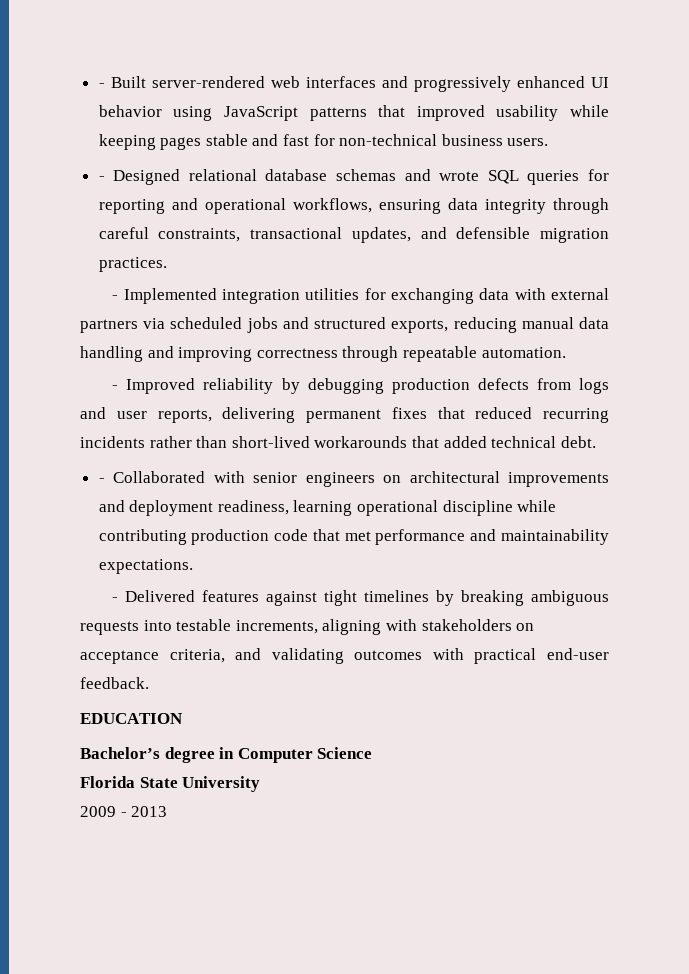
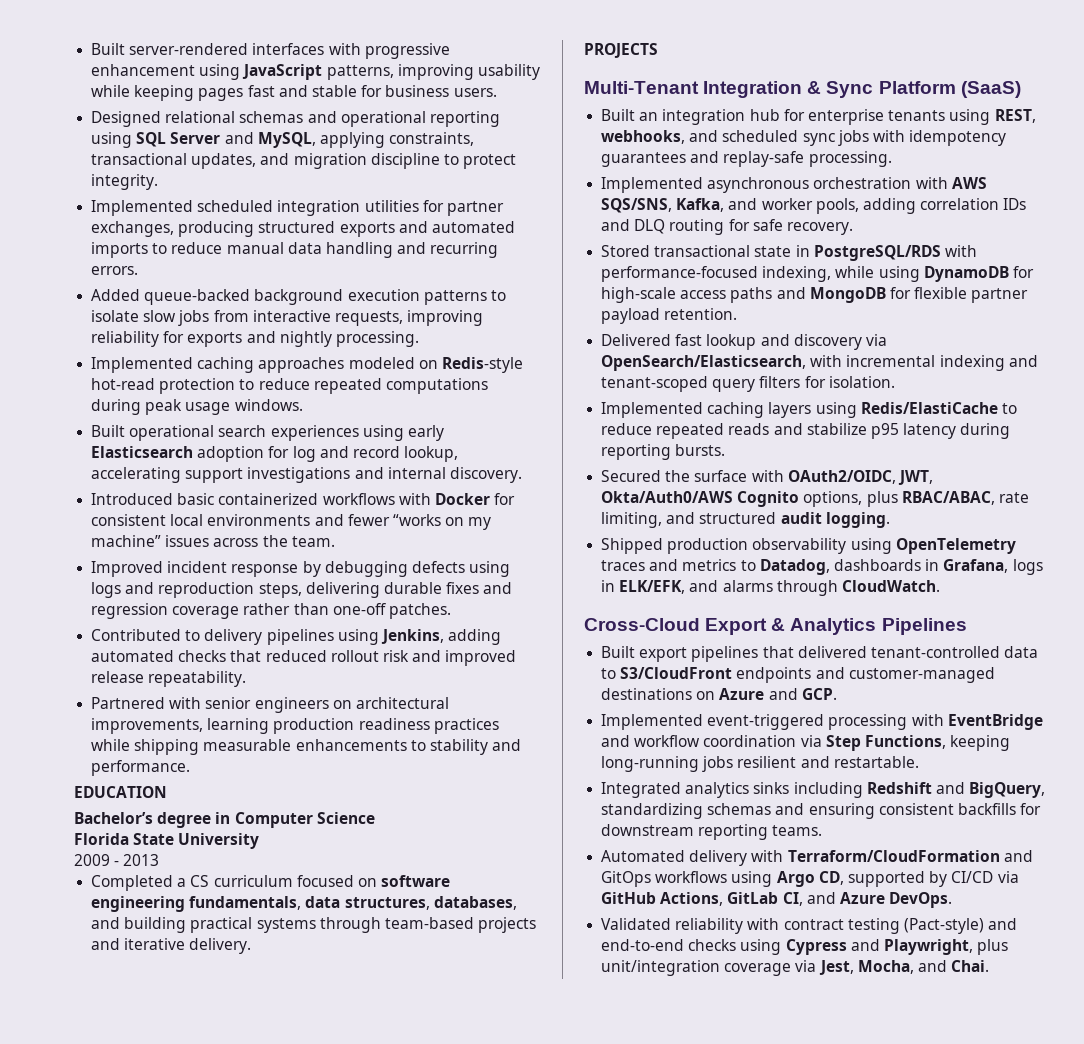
- - Built server-rendered web interfaces and progressively enhanced UI behavior using JavaScript patterns that improved usability while keeping pages stable and fast for non-technical business users.
+ Built server-rendered interfaces with progressive enhancement using JavaScript patterns, improving usability while keeping pages fast and stable for business users.
- - Designed relational database schemas and wrote SQL queries for reporting and operational workflows, ensuring data integrity through careful constraints, transactional updates, and defensible migration practices.
- - Implemented integration utilities for exchanging data with external partners via scheduled jobs and structured exports, reducing manual data handling and improving correctness through repeatable automation.
- - Improved reliability by debugging production defects from logs and user reports, delivering permanent fixes that reduced recurring incidents rather than short-lived workarounds that added technical debt.
- - Collaborated with senior engineers on architectural improvements and deployment readiness, learning operational discipline while contributing production code that met performance and maintainability expectations.
- - Delivered features against tight timelines by breaking ambiguous requests into testable increments, aligning with stakeholders on acceptance criteria, and validating outcomes with practical end-user feedback.
+ Designed relational schemas and operational reporting using SQL Server and MySQL, applying constraints, transactional updates, and migration discipline to protect integrity.
+ Implemented scheduled integration utilities for partner exchanges, producing structured exports and automated imports to reduce manual data handling and recurring errors.
+ Added queue-backed background execution patterns to isolate slow jobs from interactive requests, improving reliability for exports and nightly processing.
+ Implemented caching approaches modeled on Redis-style hot-read protection to reduce repeated computations during peak usage windows.
+ Built operational search experiences using early Elasticsearch adoption for log and record lookup, accelerating support investigations and internal discovery.
+ Introduced basic containerized workflows with Docker for consistent local environments and fewer “works on my machine” issues across the team.
+ Improved incident response by debugging defects using logs and reproduction steps, delivering durable fixes and regression coverage rather than one-off patches.
+ Contributed to delivery pipelines using Jenkins, adding automated checks that reduced rollout risk and improved release repeatability.
+ Partnered with senior engineers on architectural improvements, learning production readiness practices while shipping measurable enhancements to stability and performance.
+ Completed a CS curriculum focused on software engineering fundamentals, data structures, databases, and building practical systems through team-based projects and iterative delivery.
+ PROJECTS
+ Multi-Tenant Integration & Sync Platform (SaaS)
+ Built an integration hub for enterprise tenants using REST, webhooks, and scheduled sync jobs with idempotency guarantees and replay-safe processing.
+ Implemented asynchronous orchestration with AWS SQS/SNS, Kafka, and worker pools, adding correlation IDs and DLQ routing for safe recovery.
+ Stored transactional state in PostgreSQL/RDS with performance-focused indexing, while using DynamoDB for high-scale access paths and MongoDB for flexible partner payload retention.
+ Delivered fast lookup and discovery via OpenSearch/Elasticsearch, with incremental indexing and tenant-scoped query filters for isolation.
+ Implemented caching layers using Redis/ElastiCache to reduce repeated reads and stabilize p95 latency during reporting bursts.
+ Secured the surface with OAuth2/OIDC, JWT, Okta/Auth0/AWS Cognito options, plus RBAC/ABAC, rate limiting, and structured audit logging.
+ Shipped production observability using OpenTelemetry traces and metrics to Datadog, dashboards in Grafana, logs in ELK/EFK, and alarms through CloudWatch.
+ Cross-Cloud Export & Analytics Pipelines
+ Built export pipelines that delivered tenant-controlled data to S3/CloudFront endpoints and customer-managed destinations on Azure and GCP.
+ Implemented event-triggered processing with EventBridge and workflow coordination via Step Functions, keeping long-running jobs resilient and restartable.
+ Integrated analytics sinks including Redshift and BigQuery, standardizing schemas and ensuring consistent backfills for downstream reporting teams.
+ Automated delivery with Terraform/CloudFormation and GitOps workflows using Argo CD, supported by CI/CD via GitHub Actions, GitLab CI, and Azure DevOps.
+ Validated reliability with contract testing (Pact-style) and end-to-end checks using Cypress and Playwright, plus unit/integration coverage via Jest, Mocha, and Chai.

